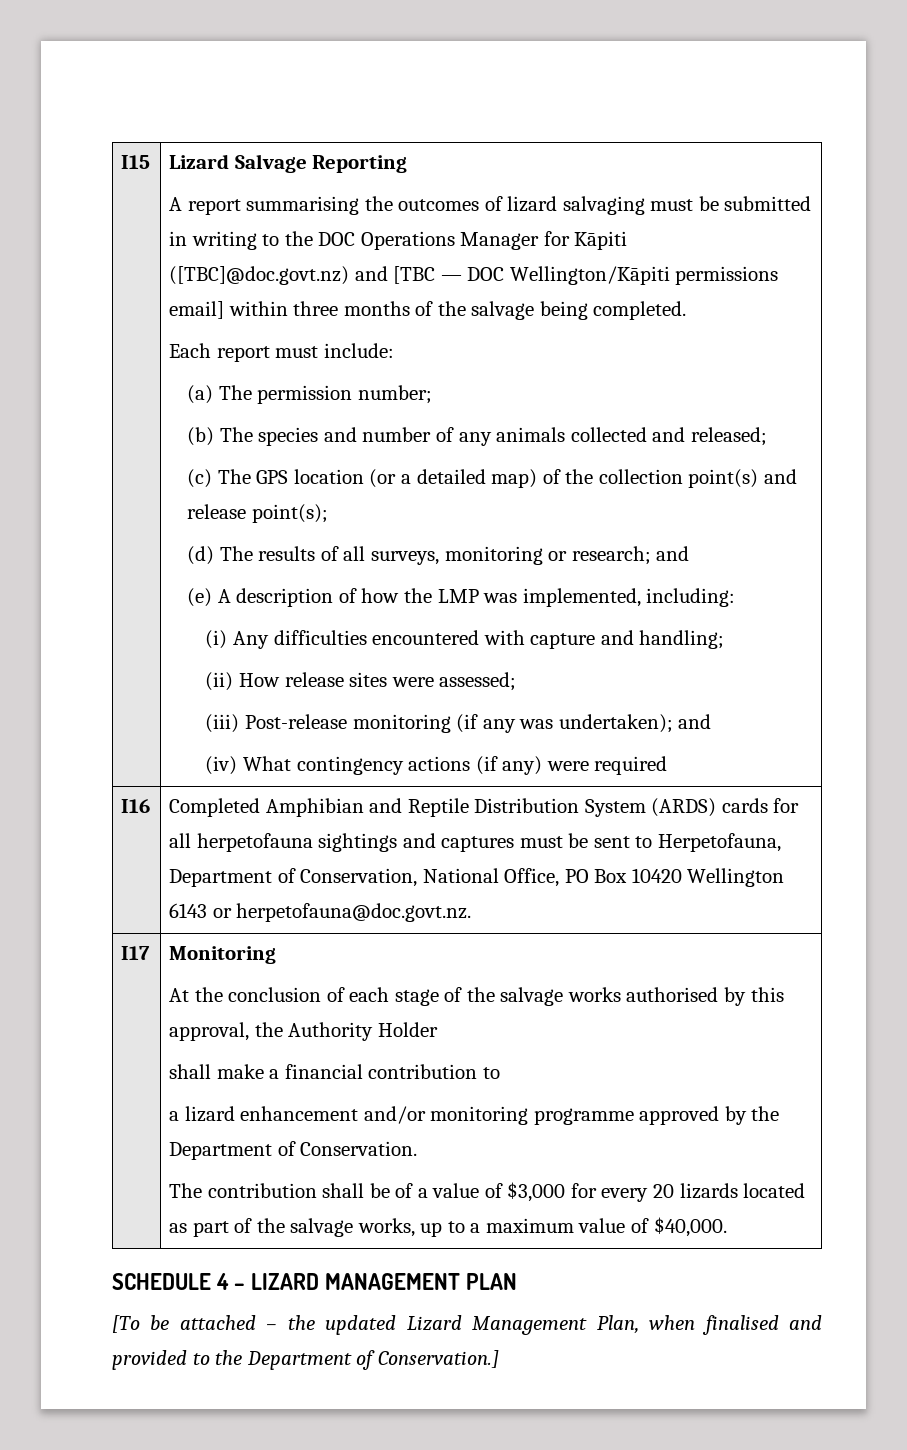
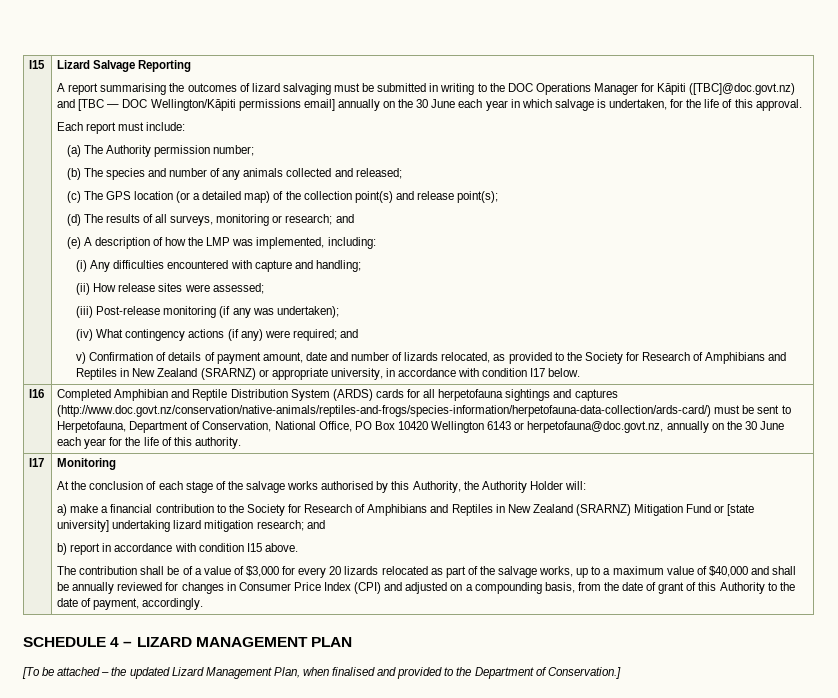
- A report summarising the outcomes of lizard salvaging must be submitted in writing to the DOC Operations Manager for Kāpiti ([TBC]@doc.govt.nz) and [TBC — DOC Wellington/Kāpiti permissions email] within three months of the salvage being completed.
+ A report summarising the outcomes of lizard salvaging must be submitted in writing to the DOC Operations Manager for Kāpiti ([TBC]@doc.govt.nz) and [TBC — DOC Wellington/Kāpiti permissions email] annually on the 30 June each year in which salvage is undertaken, for the life of this approval.
- (a) The permission number;
+ (a) The Authority permission number;
- (iii) Post-release monitoring (if any was undertaken); and
+ (iii) Post-release monitoring (if any was undertaken);
- (iv) What contingency actions (if any) were required
+ (iv) What contingency actions (if any) were required; and
+ v) Confirmation of details of payment amount, date and number of lizards relocated, as provided to the Society for Research of Amphibians and Reptiles in New Zealand (SRARNZ) or appropriate university, in accordance with condition I17 below.
- Completed Amphibian and Reptile Distribution System (ARDS) cards for all herpetofauna sightings and captures must be sent to Herpetofauna, Department of Conservation, National Office, PO Box 10420 Wellington 6143 or herpetofauna@doc.govt.nz.
+ Completed Amphibian and Reptile Distribution System (ARDS) cards for all herpetofauna sightings and captures (http://www.doc.govt.nz/conservation/native-animals/reptiles-and-frogs/species-information/herpetofauna-data-collection/ards-card/) must be sent to Herpetofauna, Department of Conservation, National Office, PO Box 10420 Wellington 6143 or herpetofauna@doc.govt.nz, annually on the 30 June each year for the life of this authority.
- At the conclusion of each stage of the salvage works authorised by this approval, the Authority Holder
- shall make a financial contribution to
- a lizard enhancement and/or monitoring programme approved by the Department of Conservation.
+ At the conclusion of each stage of the salvage works authorised by this Authority, the Authority Holder will:
+ a) make a financial contribution to the Society for Research of Amphibians and Reptiles in New Zealand (SRARNZ) Mitigation Fund or [state university] undertaking lizard mitigation research; and
+ b) report in accordance with condition I15 above.
- The contribution shall be of a value of $3,000 for every 20 lizards located as part of the salvage works, up to a maximum value of $40,000.
+ The contribution shall be of a value of $3,000 for every 20 lizards relocated as part of the salvage works, up to a maximum value of $40,000 and shall be annually reviewed for changes in Consumer Price Index (CPI) and adjusted on a compounding basis, from the date of grant of this Authority to the date of payment, accordingly.

